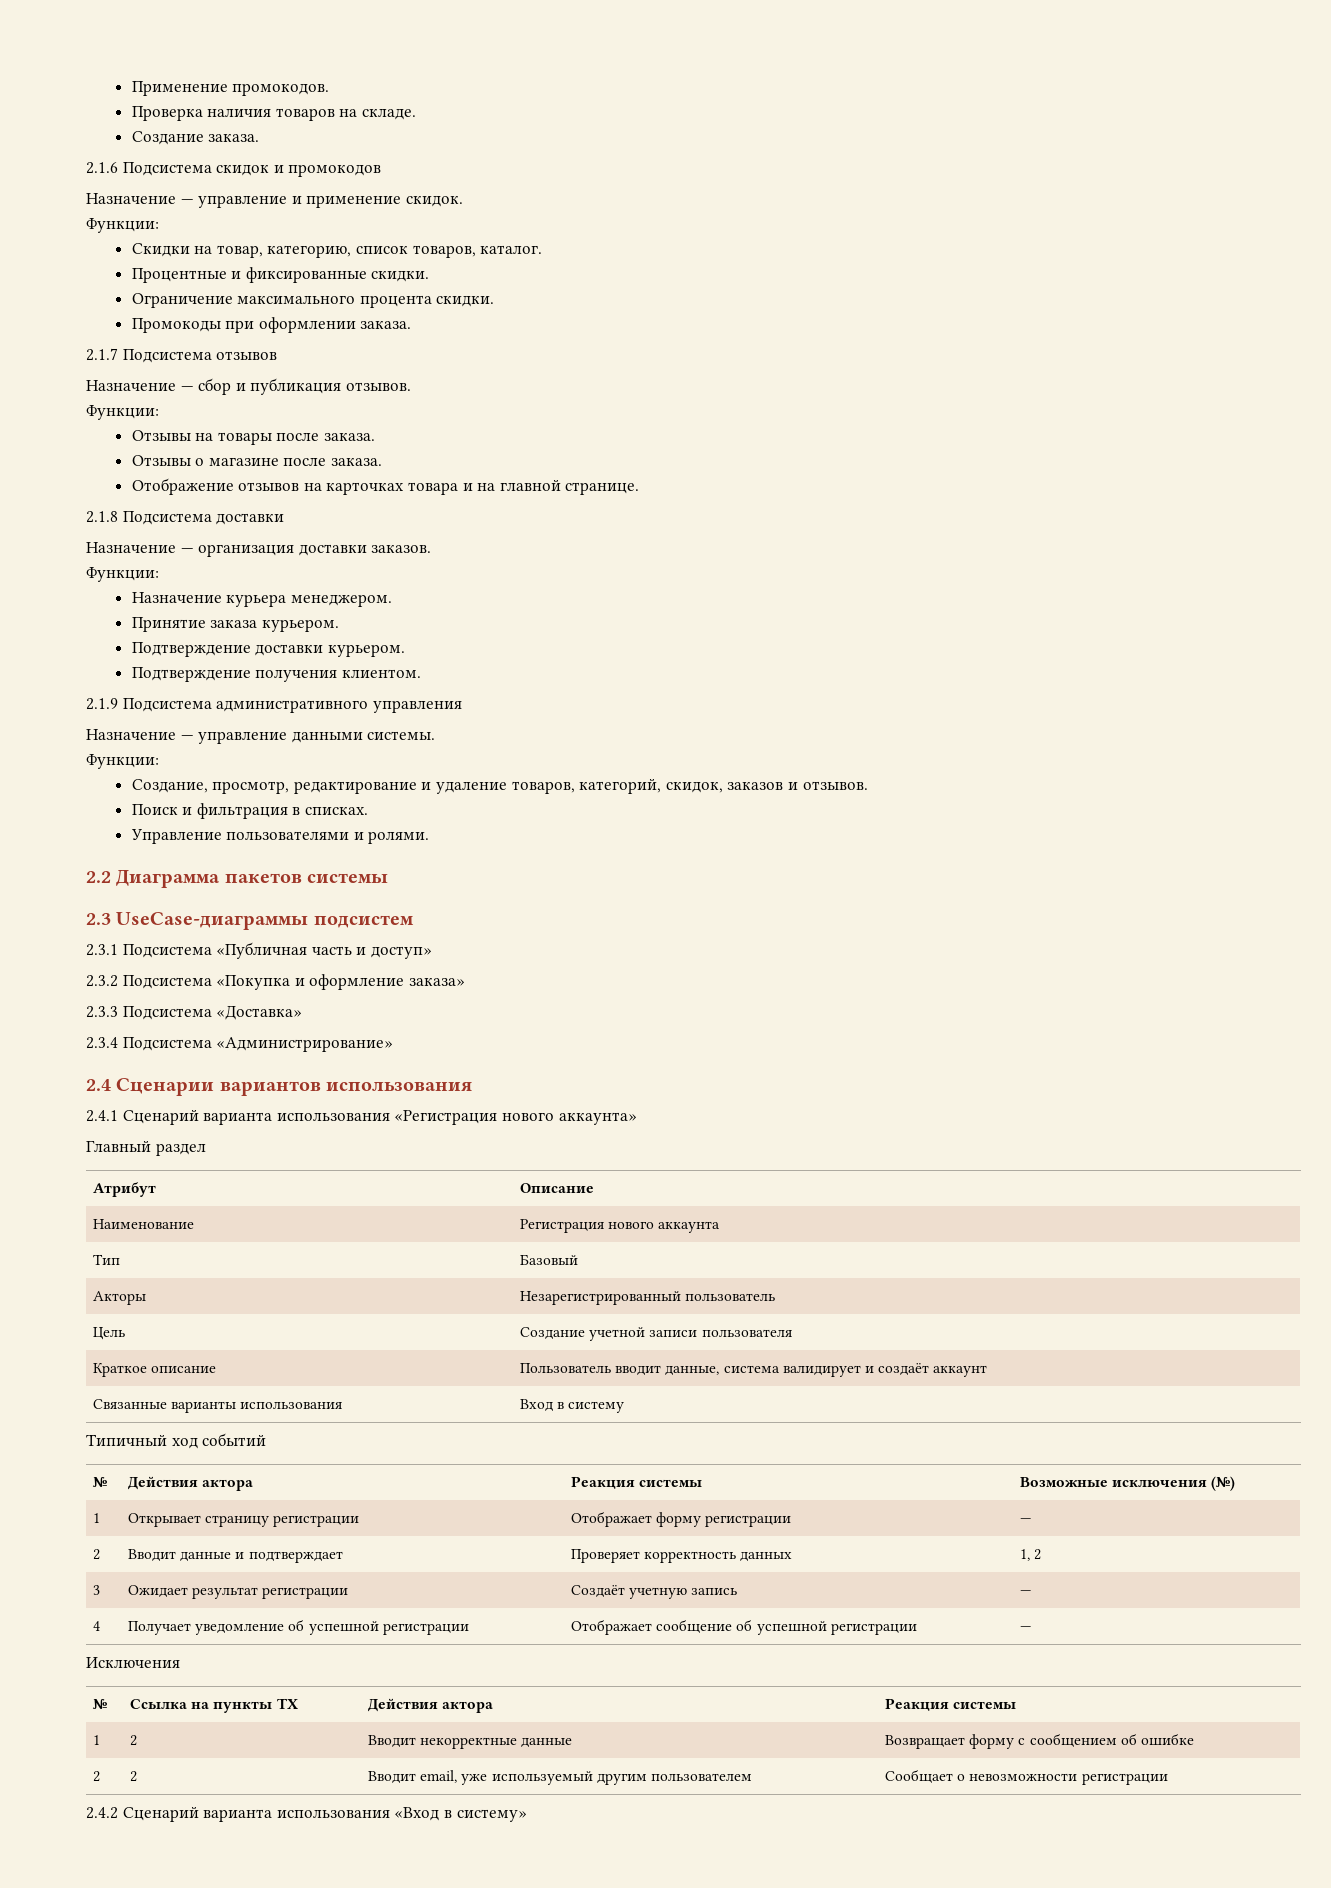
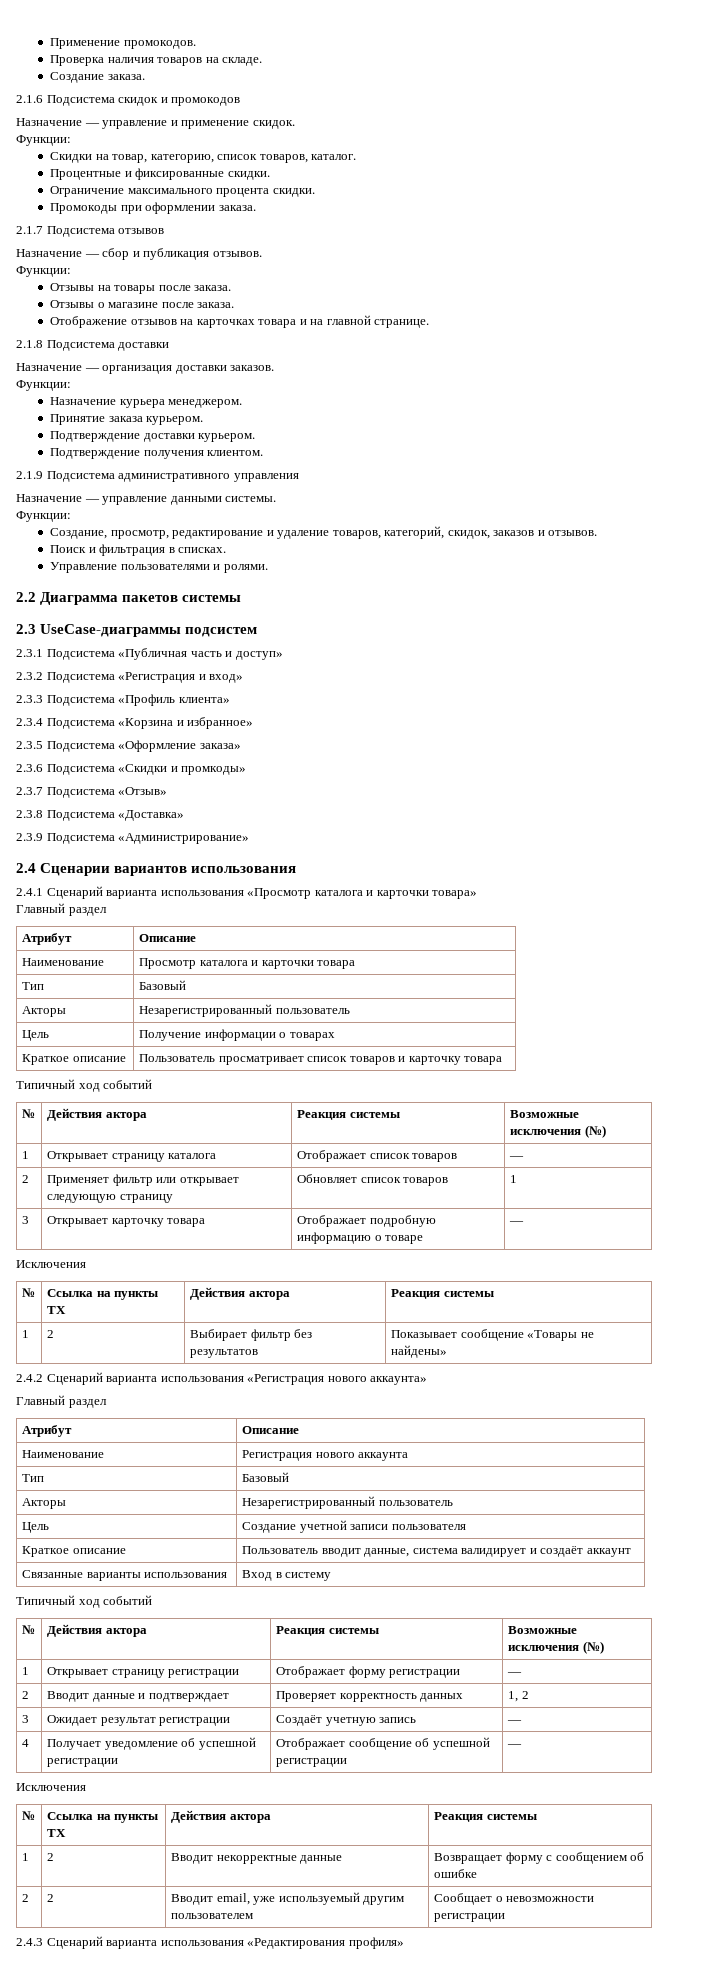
- 2.3.2 Подсистема «Покупка и оформление заказа»
- 2.3.3 Подсистема «Доставка»
+ 2.3.2 Подсистема «Регистрация и вход»
+ 2.3.3 Подсистема «Профиль клиента»
+ 2.3.4 Подсистема «Корзина и избранное»
+ 2.3.5 Подсистема «Оформление заказа»
+ 2.3.6 Подсистема «Скидки и промкоды»
+ 2.3.7 Подсистема «Отзыв»
+ 2.3.8 Подсистема «Доставка»
- 2.3.4 Подсистема «Администрирование»
+ 2.3.9 Подсистема «Администрирование»
- 2.4.1 Сценарий варианта использования «Регистрация нового аккаунта»
+ 2.4.1 Сценарий варианта использования «Просмотр каталога и карточки товара»
+ Главный раздел
+ Атрибут | Описание
+ Наименование | Просмотр каталога и карточки товара
+ Тип | Базовый
+ Акторы | Незарегистрированный пользователь
+ Цель | Получение информации о товарах
+ Краткое описание | Пользователь просматривает список товаров и карточку товара
+ Типичный ход событий
+ № | Действия актора | Реакция системы | Возможные исключения (№)
+ 1 | Открывает страницу каталога | Отображает список товаров | —
+ 2 | Применяет фильтр или открывает следующую страницу | Обновляет список товаров | 1
+ 3 | Открывает карточку товара | Отображает подробную информацию о товаре | —
+ Исключения
+ № | Ссылка на пункты ТХ | Действия актора | Реакция системы
+ 1 | 2 | Выбирает фильтр без результатов | Показывает сообщение «Товары не найдены»
+ 2.4.2 Сценарий варианта использования «Регистрация нового аккаунта»
- 2.4.2 Сценарий варианта использования «Вход в систему»
+ 2.4.3 Сценарий варианта использования «Редактирования профиля»

